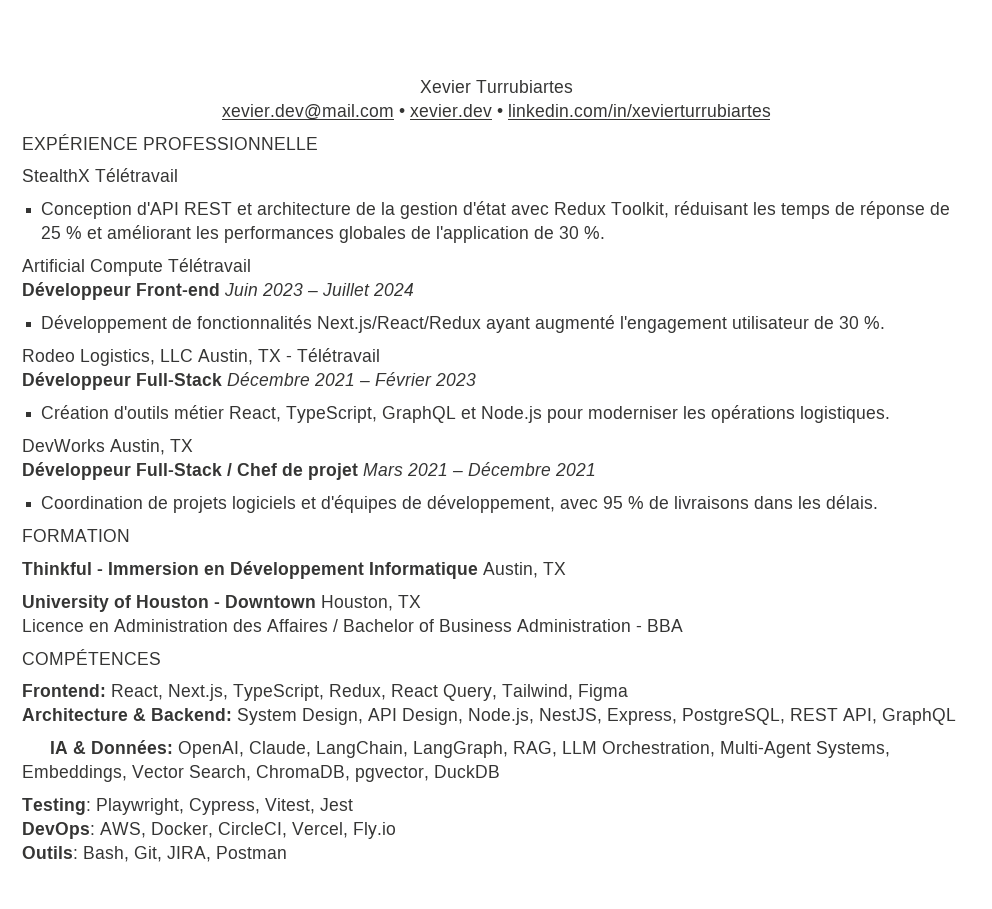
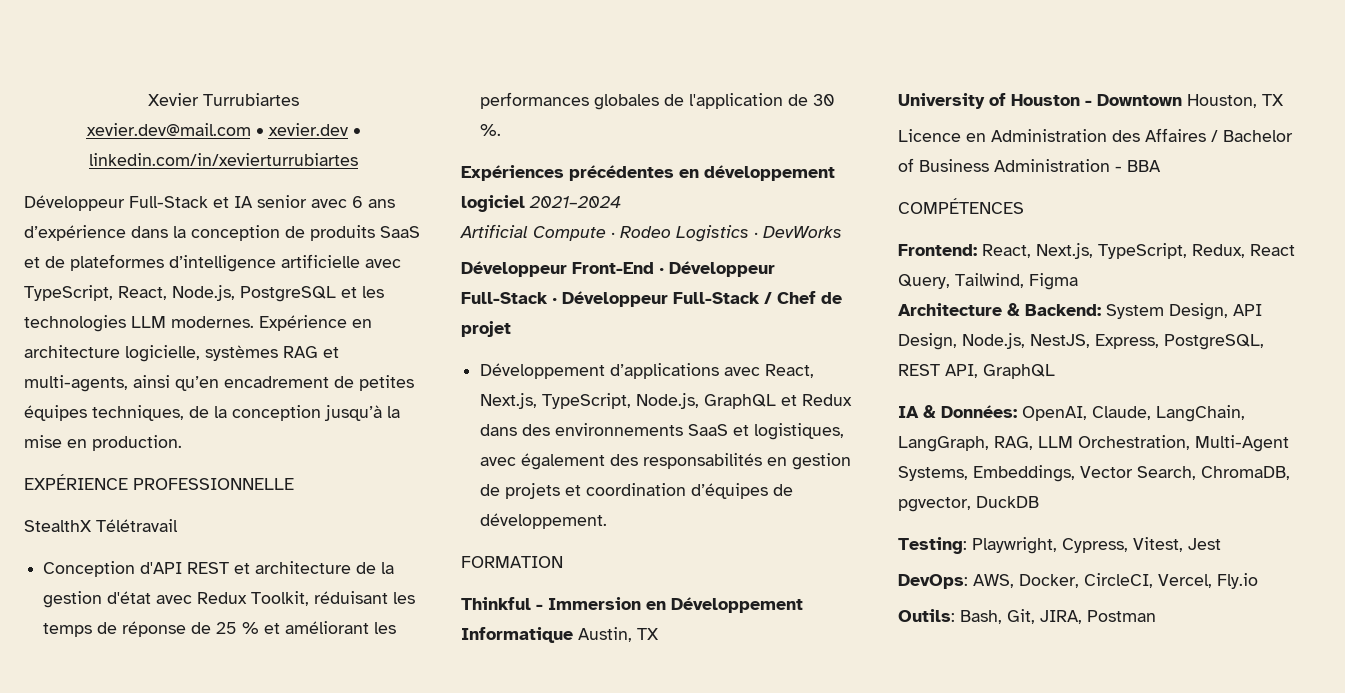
+ Développeur Full-Stack et IA senior avec 6 ans d’expérience dans la conception de produits SaaS et de plateformes d’intelligence artificielle avec TypeScript, React, Node.js, PostgreSQL et les technologies LLM modernes. Expérience en architecture logicielle, systèmes RAG et multi-agents, ainsi qu’en encadrement de petites équipes techniques, de la conception jusqu’à la mise en production.
- Artificial Compute Télétravail
- Développeur Front-end Juin 2023 – Juillet 2024
- Développement de fonctionnalités Next.js/React/Redux ayant augmenté l'engagement utilisateur de 30 %.
- Rodeo Logistics, LLC Austin, TX - Télétravail
- Développeur Full-Stack Décembre 2021 – Février 2023
- Création d'outils métier React, TypeScript, GraphQL et Node.js pour moderniser les opérations logistiques.
- DevWorks Austin, TX
- Développeur Full-Stack / Chef de projet Mars 2021 – Décembre 2021
- Coordination de projets logiciels et d'équipes de développement, avec 95 % de livraisons dans les délais.
+ Expériences précédentes en développement logiciel 2021–2024
+ Artificial Compute · Rodeo Logistics · DevWorks
+ Développeur Front-End · Développeur Full-Stack · Développeur Full-Stack / Chef de projet
+ Développement d’applications avec React, Next.js, TypeScript, Node.js, GraphQL et Redux dans des environnements SaaS et logistiques, avec également des responsabilités en gestion de projets et coordination d’équipes de développement.

